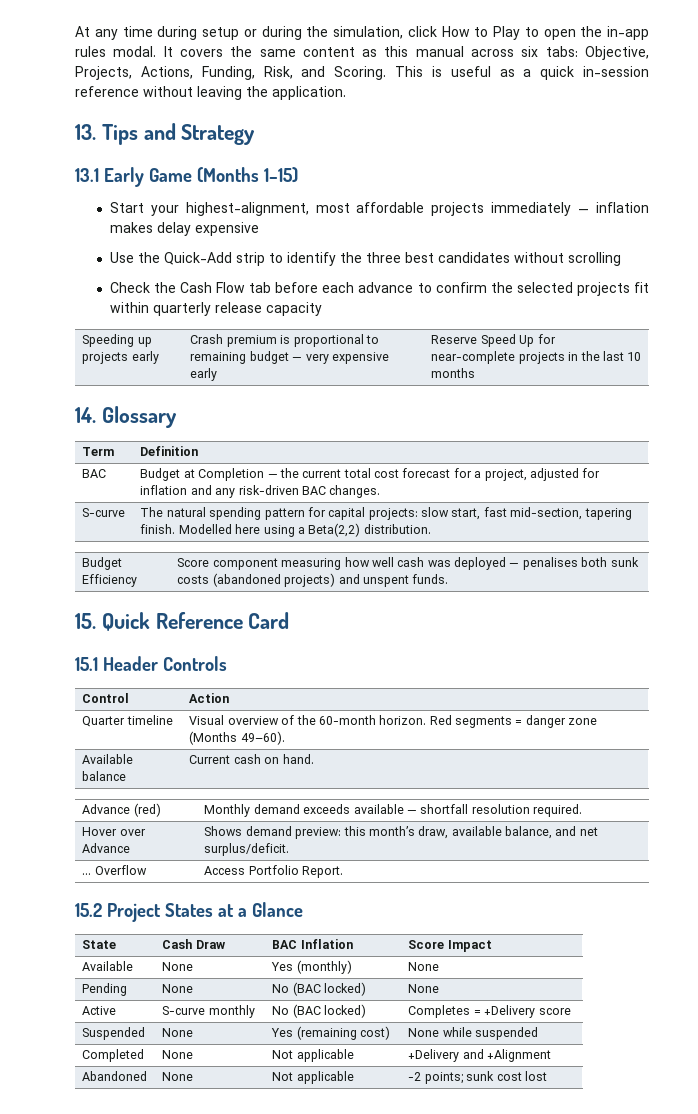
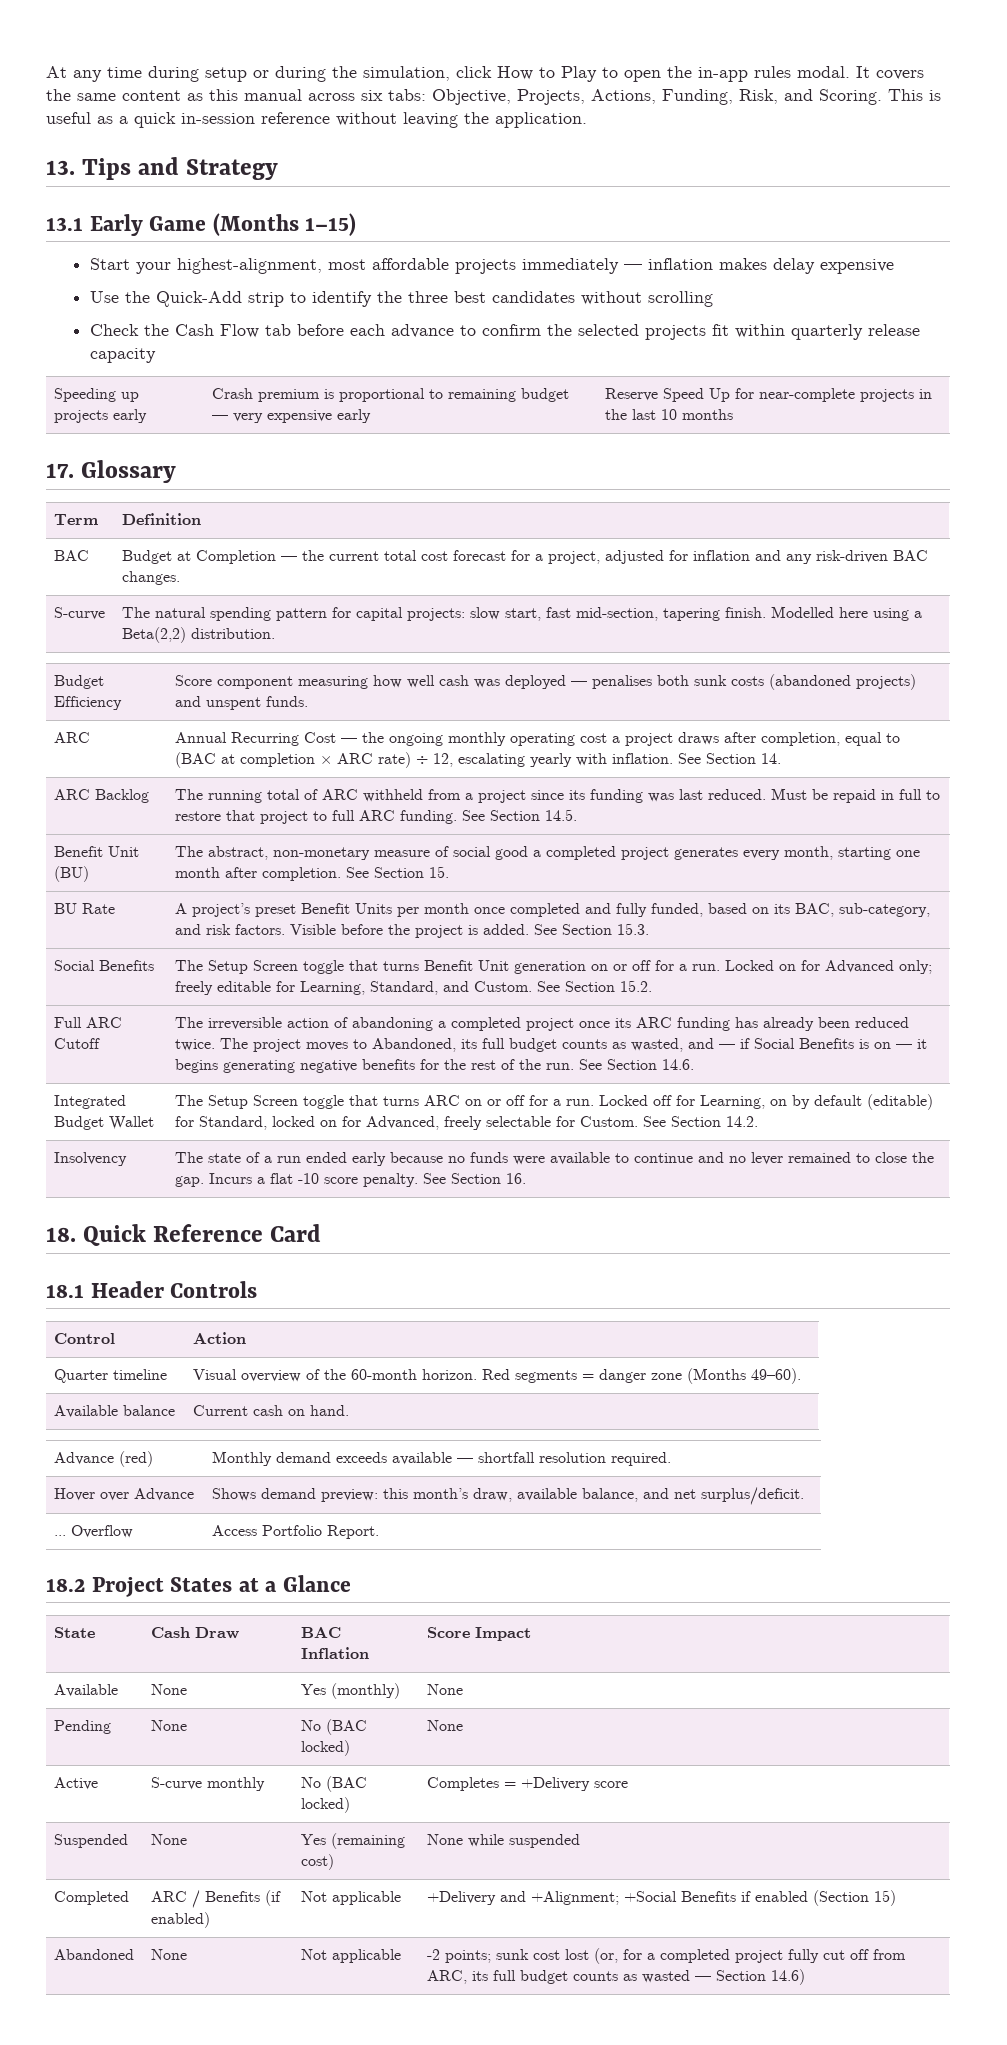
- 14. Glossary
+ 17. Glossary
- 15. Quick Reference Card
+ ARC | Annual Recurring Cost — the ongoing monthly operating cost a project draws after completion, equal to (BAC at completion × ARC rate) ÷ 12, escalating yearly with inflation. See Section 14.
+ ARC Backlog | The running total of ARC withheld from a project since its funding was last reduced. Must be repaid in full to restore that project to full ARC funding. See Section 14.5.
+ Benefit Unit (BU) | The abstract, non-monetary measure of social good a completed project generates every month, starting one month after completion. See Section 15.
+ BU Rate | A project’s preset Benefit Units per month once completed and fully funded, based on its BAC, sub-category, and risk factors. Visible before the project is added. See Section 15.3.
+ Social Benefits | The Setup Screen toggle that turns Benefit Unit generation on or off for a run. Locked on for Advanced only; freely editable for Learning, Standard, and Custom. See Section 15.2.
+ Full ARC Cutoff | The irreversible action of abandoning a completed project once its ARC funding has already been reduced twice. The project moves to Abandoned, its full budget counts as wasted, and — if Social Benefits is on — it begins generating negative benefits for the rest of the run. See Section 14.6.
+ Integrated Budget Wallet | The Setup Screen toggle that turns ARC on or off for a run. Locked off for Learning, on by default (editable) for Standard, locked on for Advanced, freely selectable for Custom. See Section 14.2.
+ Insolvency | The state of a run ended early because no funds were available to continue and no lever remained to close the gap. Incurs a flat -10 score penalty. See Section 16.
+ 18. Quick Reference Card
- 15.1 Header Controls
+ 18.1 Header Controls
- 15.2 Project States at a Glance
+ 18.2 Project States at a Glance
- Completed | None | Not applicable | +Delivery and +Alignment
+ Completed | ARC / Benefits (if enabled) | Not applicable | +Delivery and +Alignment; +Social Benefits if enabled (Section 15)
- Abandoned | None | Not applicable | -2 points; sunk cost lost
+ Abandoned | None | Not applicable | -2 points; sunk cost lost (or, for a completed project fully cut off from ARC, its full budget counts as wasted — Section 14.6)

